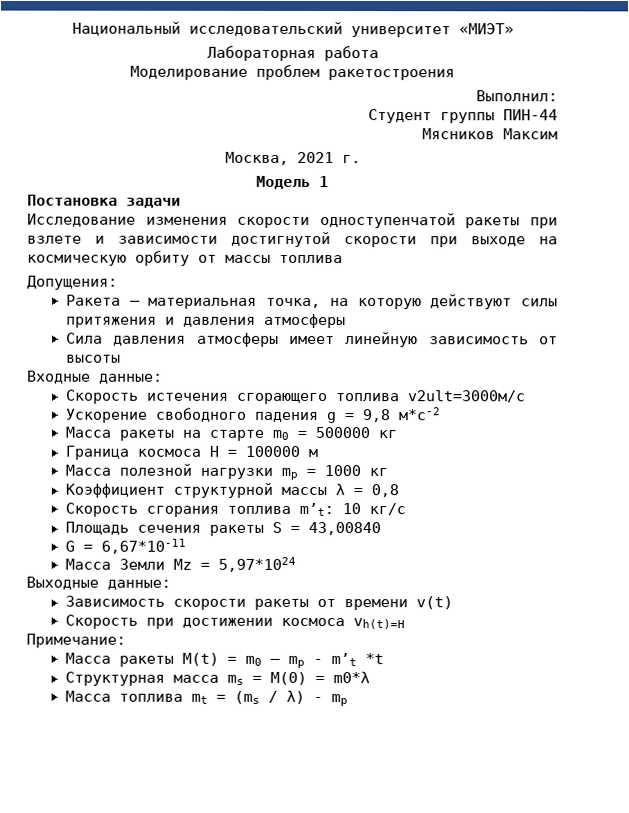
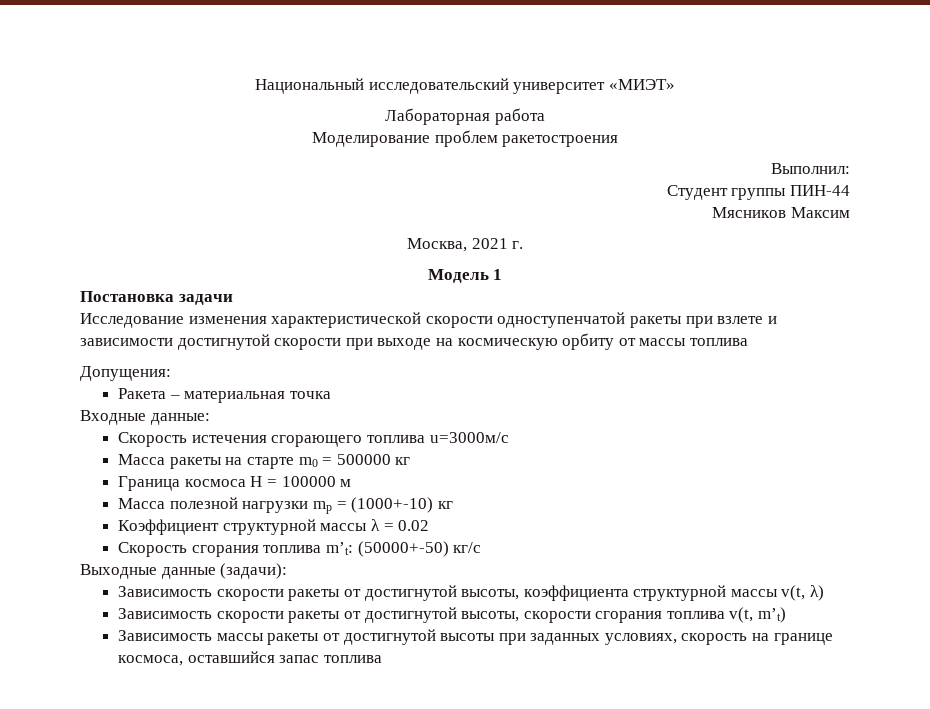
- Исследование изменения скорости одноступенчатой ракеты при взлете и зависимости достигнутой скорости при выходе на космическую орбиту от массы топлива
+ Исследование изменения характеристической скорости одноступенчатой ракеты при взлете и зависимости достигнутой скорости при выходе на космическую орбиту от массы топлива
- Ракета – материальная точка, на которую действуют силы притяжения и давления атмосферы
- Сила давления атмосферы имеет линейную зависимость от высоты
+ Ракета – материальная точка
- Скорость истечения сгорающего топлива v2ult=3000м/с
- Ускорение свободного падения g = 9,8 м*с-2
+ Скорость истечения сгорающего топлива u=3000м/с
- Масса полезной нагрузки mp = 1000 кг
+ Масса полезной нагрузки mp = (1000+-10) кг
- Коэффициент структурной массы λ = 0,8
+ Коэффициент структурной массы λ = 0.02
- Скорость сгорания топлива m’t: 10 кг/с
+ Скорость сгорания топлива m’t: (50000+-50) кг/с
- Площадь сечения ракеты S = 43,00840
- G = 6,67*10-11
- Масса Земли Mz = 5,97*1024
- Выходные данные:
- Зависимость скорости ракеты от времени v(t)
- Скорость при достижении космоса vh(t)=H
- Примечание:
- Масса ракеты M(t) = m0 – mp - m’t *t
- Структурная масса ms = M(0) = m0*λ
- Масса топлива mt = (ms / λ) - mp
+ Выходные данные (задачи):
+ Зависимость скорости ракеты от достигнутой высоты, коэффициента структурной массы v(t, λ)
+ Зависимость скорости ракеты от достигнутой высоты, скорости сгорания топлива v(t, m’t)
+ Зависимость массы ракеты от достигнутой высоты при заданных условиях, скорость на границе космоса, оставшийся запас топлива

